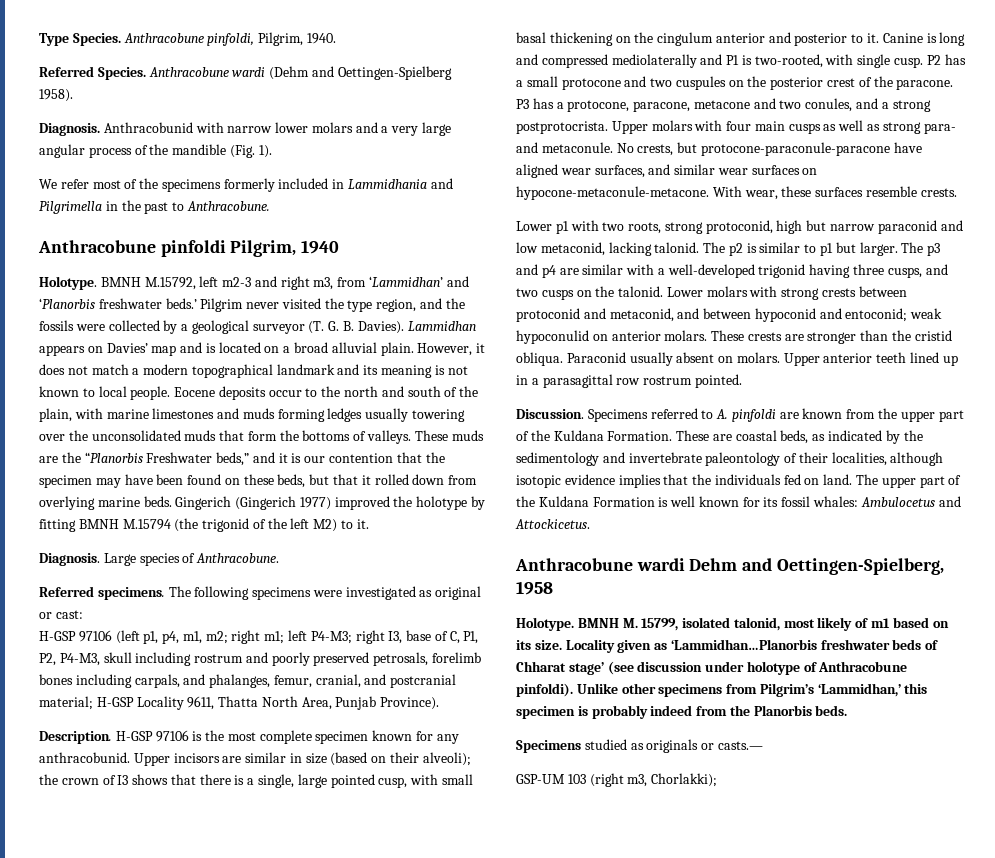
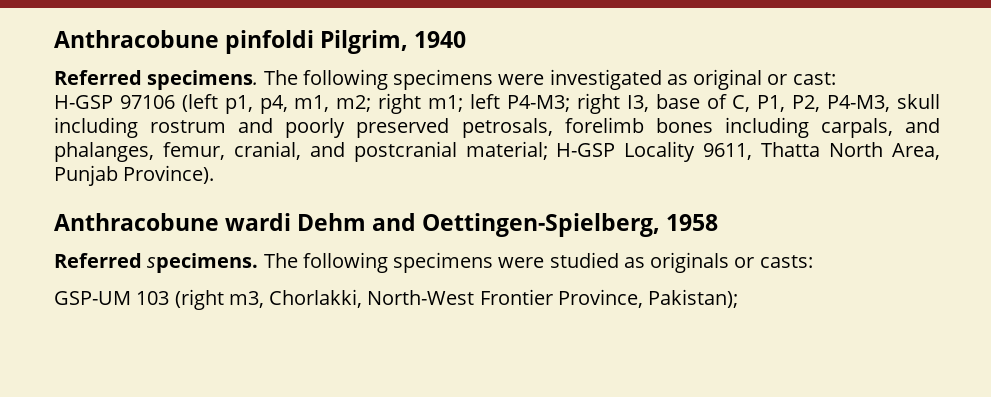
- Type Species. Anthracobune pinfoldi, Pilgrim, 1940.
- Referred Species. Anthracobune wardi (Dehm and Oettingen-Spielberg 1958).
- Diagnosis. Anthracobunid with narrow lower molars and a very large angular process of the mandible (Fig. 1).
- We refer most of the specimens formerly included in Lammidhania and Pilgrimella in the past to Anthracobune.
  Anthracobune pinfoldi Pilgrim, 1940
- Holotype. BMNH M.15792, left m2-3 and right m3, from ‘Lammidhan’ and ‘Planorbis freshwater beds.’ Pilgrim never visited the type region, and the fossils were collected by a geological surveyor (T. G. B. Davies). Lammidhan appears on Davies’ map and is located on a broad alluvial plain. However, it does not match a modern topographical landmark and its meaning is not known to local people. Eocene deposits occur to the north and south of the plain, with marine limestones and muds forming ledges usually towering over the unconsolidated muds that form the bottoms of valleys. These muds are the “Planorbis Freshwater beds,” and it is our contention that the specimen may have been found on these beds, but that it rolled down from overlying marine beds. Gingerich (Gingerich 1977) improved the holotype by fitting BMNH M.15794 (the trigonid of the left M2) to it.
- Diagnosis. Large species of Anthracobune.
- Description. H-GSP 97106 is the most complete specimen known for any anthracobunid. Upper incisors are similar in size (based on their alveoli); the crown of I3 shows that there is a single, large pointed cusp, with small basal thickening on the cingulum anterior and posterior to it. Canine is long and compressed mediolaterally and P1 is two-rooted, with single cusp. P2 has a small protocone and two cuspules on the posterior crest of the paracone. P3 has a protocone, paracone, metacone and two conules, and a strong postprotocrista. Upper molars with four main cusps as well as strong para- and metaconule. No crests, but protocone-paraconule-paracone have aligned wear surfaces, and similar wear surfaces on hypocone-metaconule-metacone. With wear, these surfaces resemble crests.
- Lower p1 with two roots, strong protoconid, high but narrow paraconid and low metaconid, lacking talonid. The p2 is similar to p1 but larger. The p3 and p4 are similar with a well-developed trigonid having three cusps, and two cusps on the talonid. Lower molars with strong crests between protoconid and metaconid, and between hypoconid and entoconid; weak hypoconulid on anterior molars. These crests are stronger than the cristid obliqua. Paraconid usually absent on molars. Upper anterior teeth lined up in a parasagittal row rostrum pointed.
- Discussion. Specimens referred to A. pinfoldi are known from the upper part of the Kuldana Formation. These are coastal beds, as indicated by the sedimentology and invertebrate paleontology of their localities, although isotopic evidence implies that the individuals fed on land. The upper part of the Kuldana Formation is well known for its fossil whales: Ambulocetus and Attockicetus.
- Holotype. BMNH M. 15799, isolated talonid, most likely of m1 based on its size. Locality given as ‘Lammidhan…Planorbis freshwater beds of Chharat stage’ (see discussion under holotype of Anthracobune pinfoldi). Unlike other specimens from Pilgrim’s ‘Lammidhan,’ this specimen is probably indeed from the Planorbis beds.
- Specimens studied as originals or casts.—
+ Referred specimens. The following specimens were studied as originals or casts:
- GSP-UM 103 (right m3, Chorlakki);
+ GSP-UM 103 (right m3, Chorlakki, North-West Frontier Province, Pakistan);

